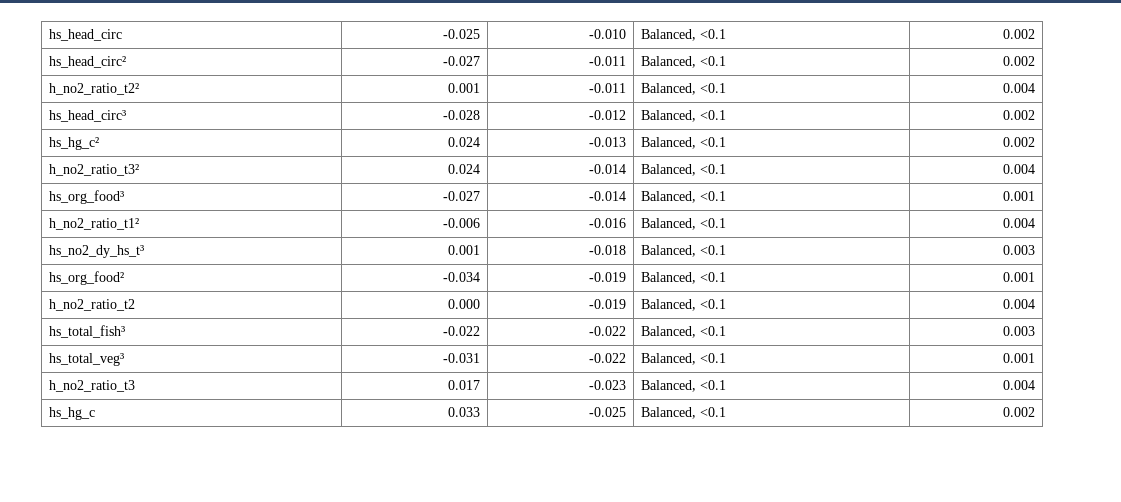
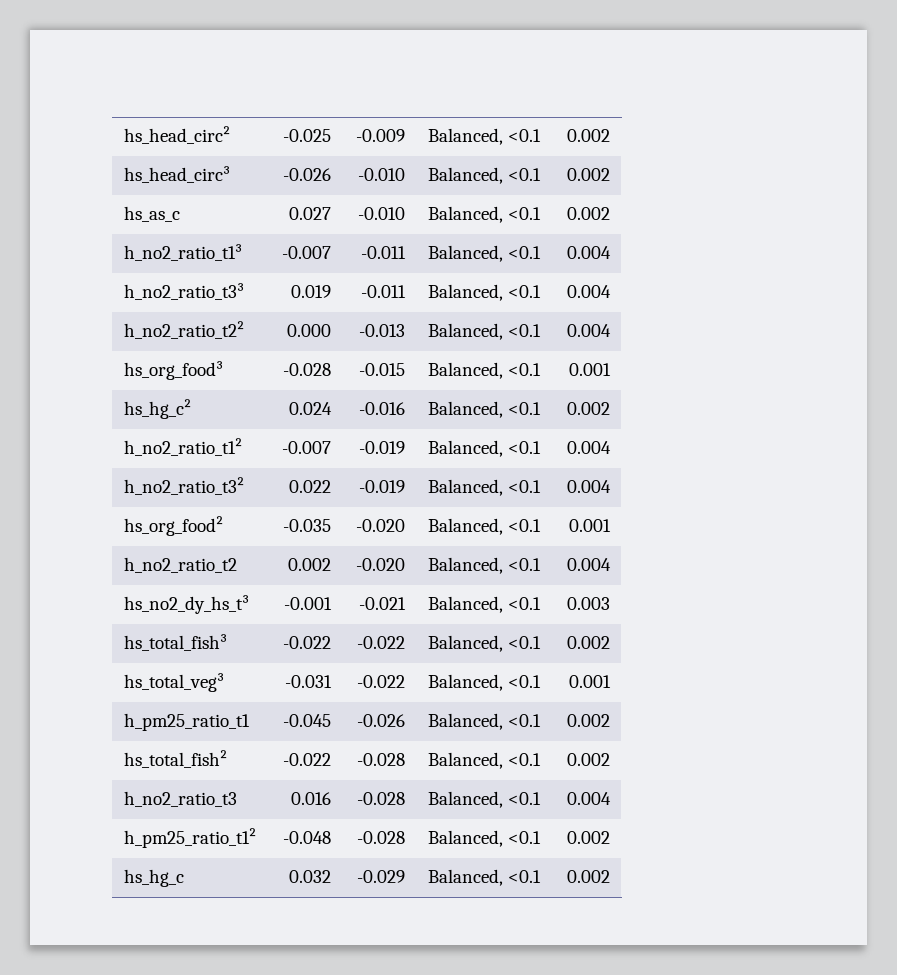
- hs_head_circ | -0.025 | -0.010 | Balanced, <0.1 | 0.002
- hs_head_circ² | -0.027 | -0.011 | Balanced, <0.1 | 0.002
- h_no2_ratio_t2² | 0.001 | -0.011 | Balanced, <0.1 | 0.004
- hs_head_circ³ | -0.028 | -0.012 | Balanced, <0.1 | 0.002
- hs_hg_c² | 0.024 | -0.013 | Balanced, <0.1 | 0.002
- h_no2_ratio_t3² | 0.024 | -0.014 | Balanced, <0.1 | 0.004
+ hs_head_circ² | -0.025 | -0.009 | Balanced, <0.1 | 0.002
+ hs_head_circ³ | -0.026 | -0.010 | Balanced, <0.1 | 0.002
+ hs_as_c | 0.027 | -0.010 | Balanced, <0.1 | 0.002
+ h_no2_ratio_t1³ | -0.007 | -0.011 | Balanced, <0.1 | 0.004
+ h_no2_ratio_t3³ | 0.019 | -0.011 | Balanced, <0.1 | 0.004
+ h_no2_ratio_t2² | 0.000 | -0.013 | Balanced, <0.1 | 0.004
- hs_org_food³ | -0.027 | -0.014 | Balanced, <0.1 | 0.001
- h_no2_ratio_t1² | -0.006 | -0.016 | Balanced, <0.1 | 0.004
+ hs_org_food³ | -0.028 | -0.015 | Balanced, <0.1 | 0.001
+ hs_hg_c² | 0.024 | -0.016 | Balanced, <0.1 | 0.002
+ h_no2_ratio_t1² | -0.007 | -0.019 | Balanced, <0.1 | 0.004
+ h_no2_ratio_t3² | 0.022 | -0.019 | Balanced, <0.1 | 0.004
+ hs_org_food² | -0.035 | -0.020 | Balanced, <0.1 | 0.001
+ h_no2_ratio_t2 | 0.002 | -0.020 | Balanced, <0.1 | 0.004
- hs_no2_dy_hs_t³ | 0.001 | -0.018 | Balanced, <0.1 | 0.003
- hs_org_food² | -0.034 | -0.019 | Balanced, <0.1 | 0.001
- h_no2_ratio_t2 | 0.000 | -0.019 | Balanced, <0.1 | 0.004
+ hs_no2_dy_hs_t³ | -0.001 | -0.021 | Balanced, <0.1 | 0.003
- hs_total_fish³ | -0.022 | -0.022 | Balanced, <0.1 | 0.003
+ hs_total_fish³ | -0.022 | -0.022 | Balanced, <0.1 | 0.002
+ h_pm25_ratio_t1 | -0.045 | -0.026 | Balanced, <0.1 | 0.002
+ hs_total_fish² | -0.022 | -0.028 | Balanced, <0.1 | 0.002
- h_no2_ratio_t3 | 0.017 | -0.023 | Balanced, <0.1 | 0.004
- hs_hg_c | 0.033 | -0.025 | Balanced, <0.1 | 0.002
+ h_no2_ratio_t3 | 0.016 | -0.028 | Balanced, <0.1 | 0.004
+ h_pm25_ratio_t1² | -0.048 | -0.028 | Balanced, <0.1 | 0.002
+ hs_hg_c | 0.032 | -0.029 | Balanced, <0.1 | 0.002

